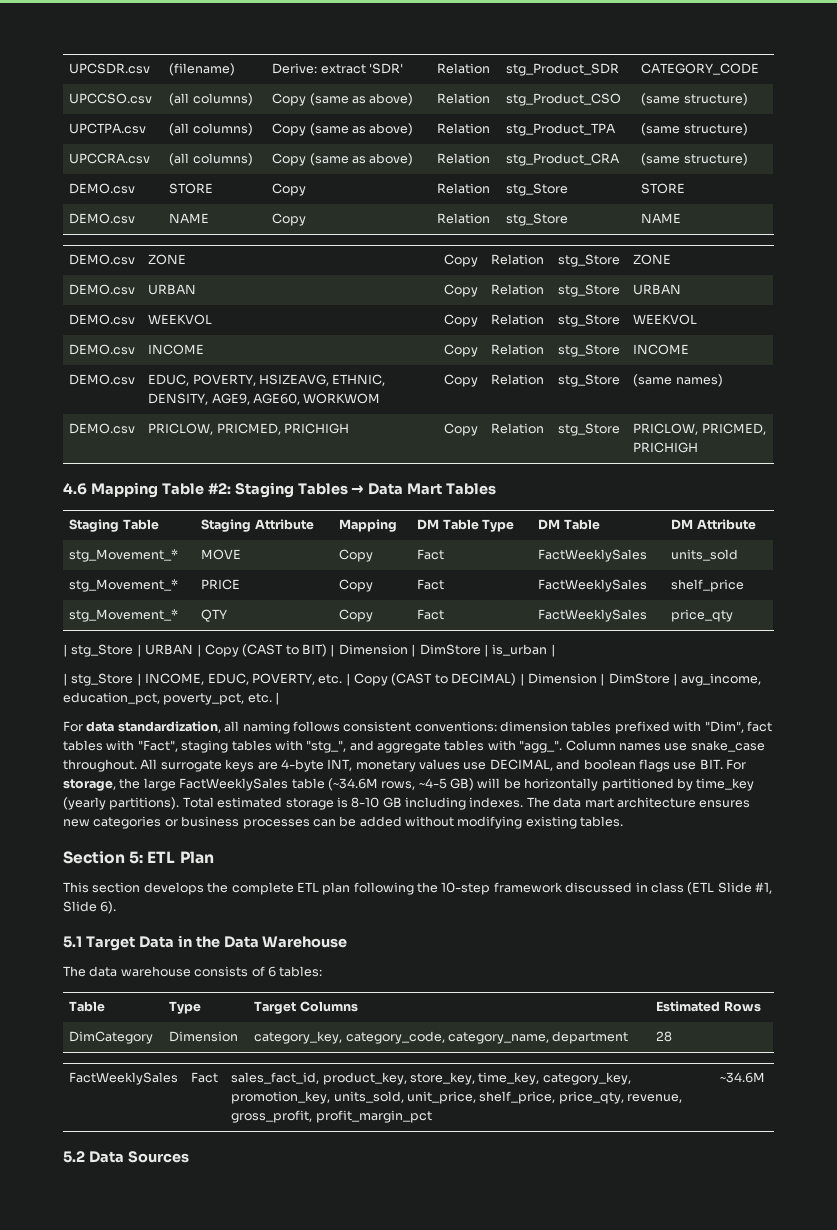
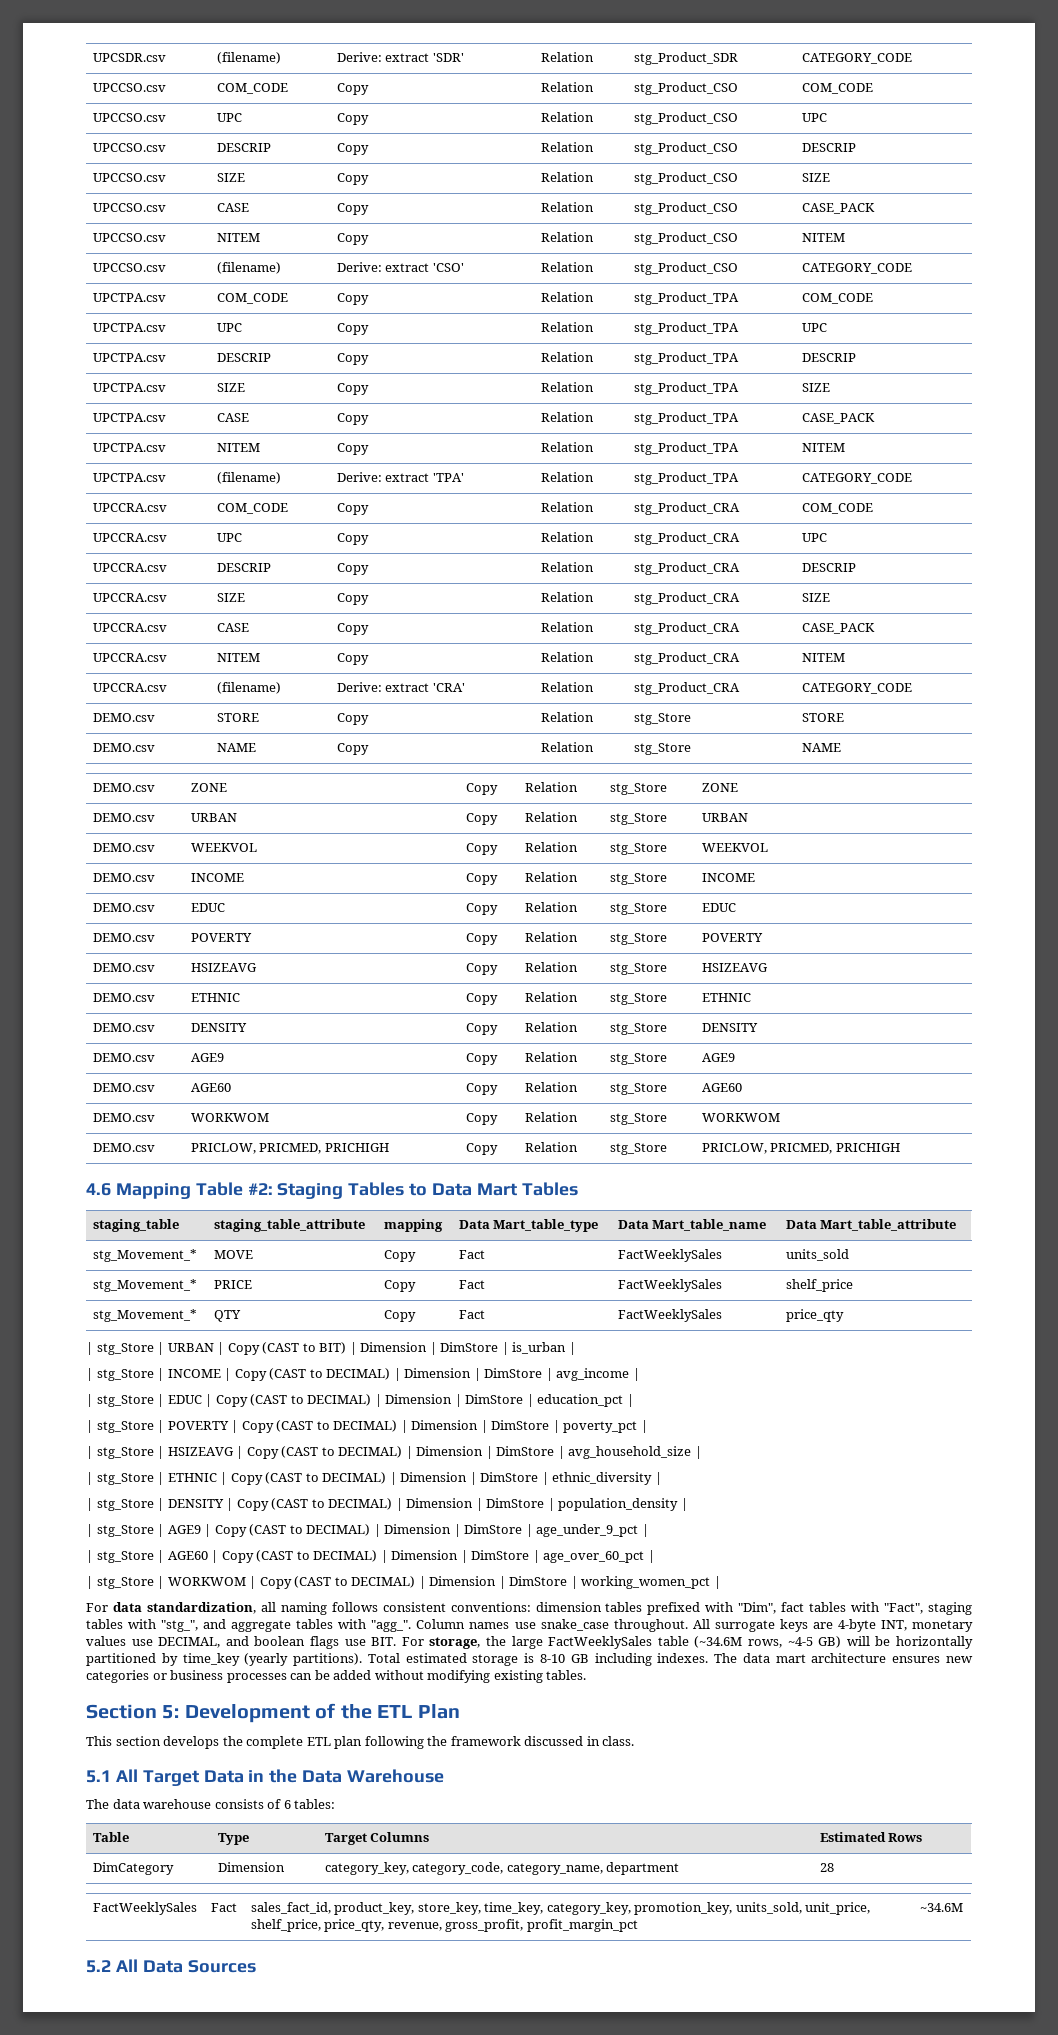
- UPCCSO.csv | (all columns) | Copy (same as above) | Relation | stg_Product_CSO | (same structure)
- UPCTPA.csv | (all columns) | Copy (same as above) | Relation | stg_Product_TPA | (same structure)
- UPCCRA.csv | (all columns) | Copy (same as above) | Relation | stg_Product_CRA | (same structure)
+ UPCCSO.csv | COM_CODE | Copy | Relation | stg_Product_CSO | COM_CODE
+ UPCCSO.csv | UPC | Copy | Relation | stg_Product_CSO | UPC
+ UPCCSO.csv | DESCRIP | Copy | Relation | stg_Product_CSO | DESCRIP
+ UPCCSO.csv | SIZE | Copy | Relation | stg_Product_CSO | SIZE
+ UPCCSO.csv | CASE | Copy | Relation | stg_Product_CSO | CASE_PACK
+ UPCCSO.csv | NITEM | Copy | Relation | stg_Product_CSO | NITEM
+ UPCCSO.csv | (filename) | Derive: extract 'CSO' | Relation | stg_Product_CSO | CATEGORY_CODE
+ UPCTPA.csv | COM_CODE | Copy | Relation | stg_Product_TPA | COM_CODE
+ UPCTPA.csv | UPC | Copy | Relation | stg_Product_TPA | UPC
+ UPCTPA.csv | DESCRIP | Copy | Relation | stg_Product_TPA | DESCRIP
+ UPCTPA.csv | SIZE | Copy | Relation | stg_Product_TPA | SIZE
+ UPCTPA.csv | CASE | Copy | Relation | stg_Product_TPA | CASE_PACK
+ UPCTPA.csv | NITEM | Copy | Relation | stg_Product_TPA | NITEM
+ UPCTPA.csv | (filename) | Derive: extract 'TPA' | Relation | stg_Product_TPA | CATEGORY_CODE
+ UPCCRA.csv | COM_CODE | Copy | Relation | stg_Product_CRA | COM_CODE
+ UPCCRA.csv | UPC | Copy | Relation | stg_Product_CRA | UPC
+ UPCCRA.csv | DESCRIP | Copy | Relation | stg_Product_CRA | DESCRIP
+ UPCCRA.csv | SIZE | Copy | Relation | stg_Product_CRA | SIZE
+ UPCCRA.csv | CASE | Copy | Relation | stg_Product_CRA | CASE_PACK
+ UPCCRA.csv | NITEM | Copy | Relation | stg_Product_CRA | NITEM
+ UPCCRA.csv | (filename) | Derive: extract 'CRA' | Relation | stg_Product_CRA | CATEGORY_CODE
- DEMO.csv | EDUC, POVERTY, HSIZEAVG, ETHNIC, DENSITY, AGE9, AGE60, WORKWOM | Copy | Relation | stg_Store | (same names)
+ DEMO.csv | EDUC | Copy | Relation | stg_Store | EDUC
+ DEMO.csv | POVERTY | Copy | Relation | stg_Store | POVERTY
+ DEMO.csv | HSIZEAVG | Copy | Relation | stg_Store | HSIZEAVG
+ DEMO.csv | ETHNIC | Copy | Relation | stg_Store | ETHNIC
+ DEMO.csv | DENSITY | Copy | Relation | stg_Store | DENSITY
+ DEMO.csv | AGE9 | Copy | Relation | stg_Store | AGE9
+ DEMO.csv | AGE60 | Copy | Relation | stg_Store | AGE60
+ DEMO.csv | WORKWOM | Copy | Relation | stg_Store | WORKWOM
- 4.6 Mapping Table #2: Staging Tables → Data Mart Tables
+ 4.6 Mapping Table #2: Staging Tables to Data Mart Tables
- Staging Table | Staging Attribute | Mapping | DM Table Type | DM Table | DM Attribute
+ staging_table | staging_table_attribute | mapping | Data Mart_table_type | Data Mart_table_name | Data Mart_table_attribute
- | stg_Store | INCOME, EDUC, POVERTY, etc. | Copy (CAST to DECIMAL) | Dimension | DimStore | avg_income, education_pct, poverty_pct, etc. |
+ | stg_Store | INCOME | Copy (CAST to DECIMAL) | Dimension | DimStore | avg_income |
+ | stg_Store | EDUC | Copy (CAST to DECIMAL) | Dimension | DimStore | education_pct |
+ | stg_Store | POVERTY | Copy (CAST to DECIMAL) | Dimension | DimStore | poverty_pct |
+ | stg_Store | HSIZEAVG | Copy (CAST to DECIMAL) | Dimension | DimStore | avg_household_size |
+ | stg_Store | ETHNIC | Copy (CAST to DECIMAL) | Dimension | DimStore | ethnic_diversity |
+ | stg_Store | DENSITY | Copy (CAST to DECIMAL) | Dimension | DimStore | population_density |
+ | stg_Store | AGE9 | Copy (CAST to DECIMAL) | Dimension | DimStore | age_under_9_pct |
+ | stg_Store | AGE60 | Copy (CAST to DECIMAL) | Dimension | DimStore | age_over_60_pct |
+ | stg_Store | WORKWOM | Copy (CAST to DECIMAL) | Dimension | DimStore | working_women_pct |
- Section 5: ETL Plan
+ Section 5: Development of the ETL Plan
- This section develops the complete ETL plan following the 10-step framework discussed in class (ETL Slide #1, Slide 6).
+ This section develops the complete ETL plan following the framework discussed in class.
- 5.1 Target Data in the Data Warehouse
+ 5.1 All Target Data in the Data Warehouse
- 5.2 Data Sources
+ 5.2 All Data Sources

